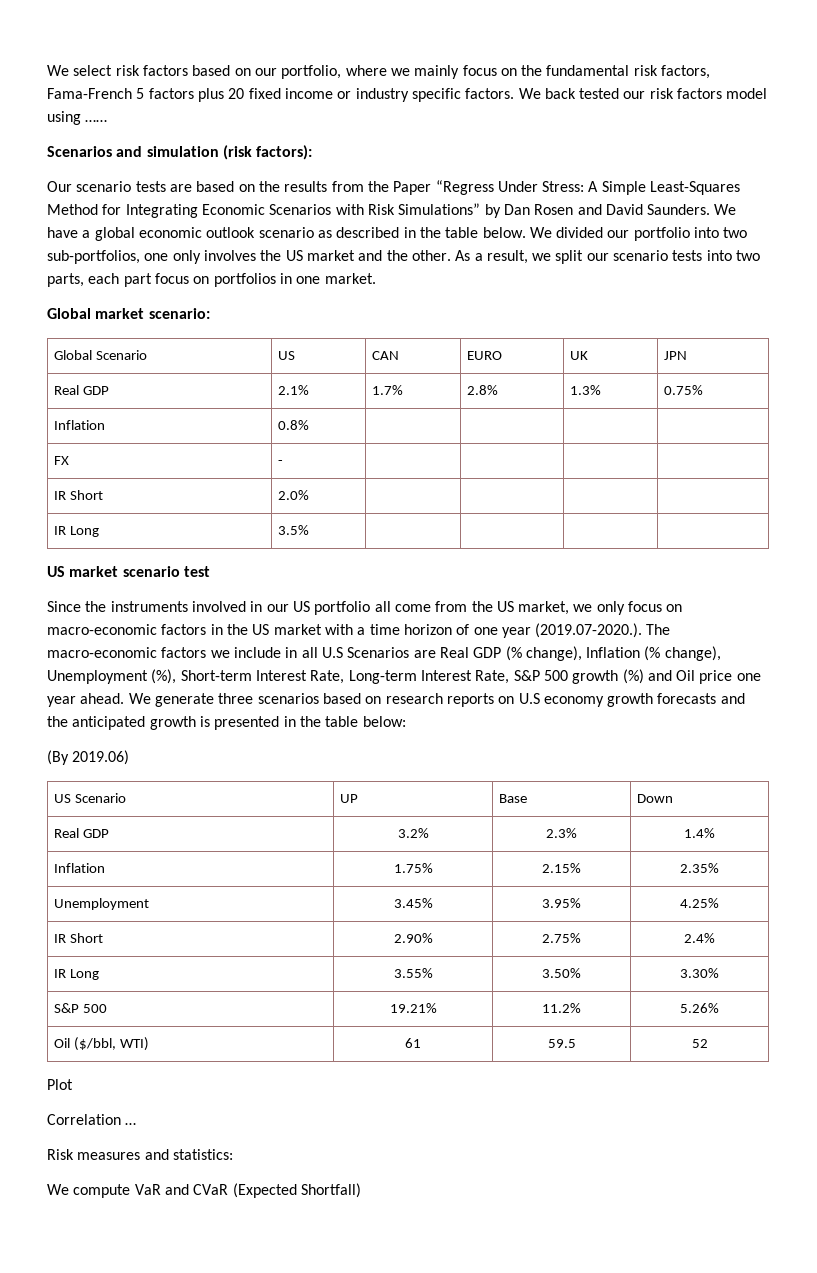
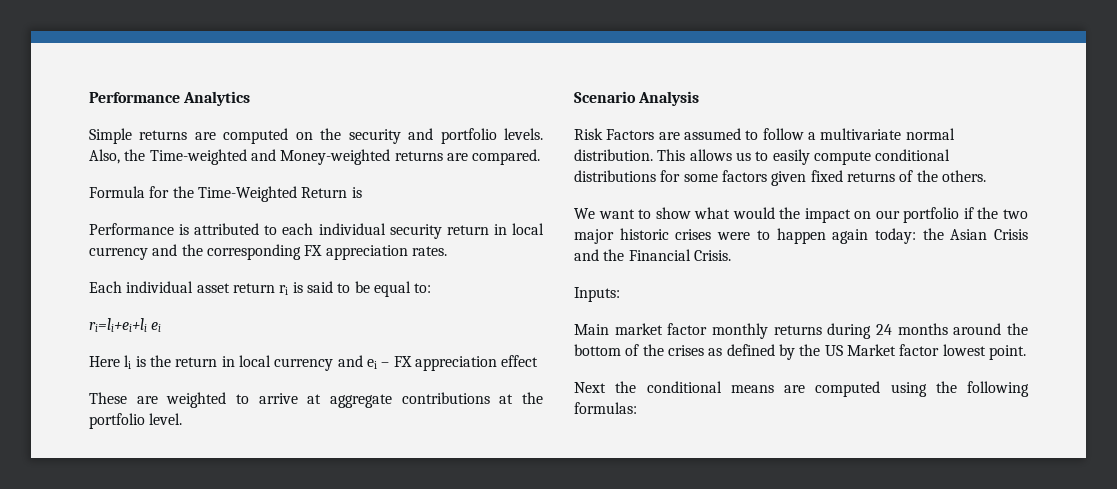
- We select risk factors based on our portfolio, where we mainly focus on the fundamental risk factors, Fama-French 5 factors plus 20 fixed income or industry specific factors. We back tested our risk factors model using ……
- Scenarios and simulation (risk factors):
- Our scenario tests are based on the results from the Paper “Regress Under Stress: A Simple Least-Squares Method for Integrating Economic Scenarios with Risk Simulations” by Dan Rosen and David Saunders. We have a global economic outlook scenario as described in the table below. We divided our portfolio into two sub-portfolios, one only involves the US market and the other. As a result, we split our scenario tests into two parts, each part focus on portfolios in one market.
- Global market scenario:
- Global Scenario | US | CAN | EURO | UK | JPN
- Real GDP | 2.1% | 1.7% | 2.8% | 1.3% | 0.75%
- Inflation | 0.8% | | | |
- FX | - | | | |
- IR Short | 2.0% | | | |
- IR Long | 3.5% | | | |
- US market scenario test
- Since the instruments involved in our US portfolio all come from the US market, we only focus on macro-economic factors in the US market with a time horizon of one year (2019.07-2020.). The macro-economic factors we include in all U.S Scenarios are Real GDP (% change), Inflation (% change), Unemployment (%), Short-term Interest Rate, Long-term Interest Rate, S&P 500 growth (%) and Oil price one year ahead. We generate three scenarios based on research reports on U.S economy growth forecasts and the anticipated growth is presented in the table below:
- (By 2019.06)
- US Scenario | UP | Base | Down
- Real GDP | 3.2% | 2.3% | 1.4%
- Inflation | 1.75% | 2.15% | 2.35%
- Unemployment | 3.45% | 3.95% | 4.25%
- IR Short | 2.90% | 2.75% | 2.4%
- IR Long | 3.55% | 3.50% | 3.30%
- S&P 500 | 19.21% | 11.2% | 5.26%
- Oil ($/bbl, WTI) | 61 | 59.5 | 52
- Plot
- Correlation …
- Risk measures and statistics:
- We compute VaR and CVaR (Expected Shortfall)
+ Performance Analytics
+ Simple returns are computed on the security and portfolio levels. Also, the Time-weighted and Money-weighted returns are compared.
+ Formula for the Time-Weighted Return is
+ Performance is attributed to each individual security return in local currency and the corresponding FX appreciation rates.
+ Each individual asset return ri is said to be equal to:
+ ri=li+ei+li ei
+ Here li is the return in local currency and ei – FX appreciation effect
+ These are weighted to arrive at aggregate contributions at the portfolio level.
+ Scenario Analysis
+ Risk Factors are assumed to follow a multivariate normal distribution. This allows us to easily compute conditional distributions for some factors given fixed returns of the others.
+ We want to show what would the impact on our portfolio if the two major historic crises were to happen again today: the Asian Crisis and the Financial Crisis.
+ Inputs:
+ Main market factor monthly returns during 24 months around the bottom of the crises as defined by the US Market factor lowest point.
+ Next the conditional means are computed using the following formulas:

